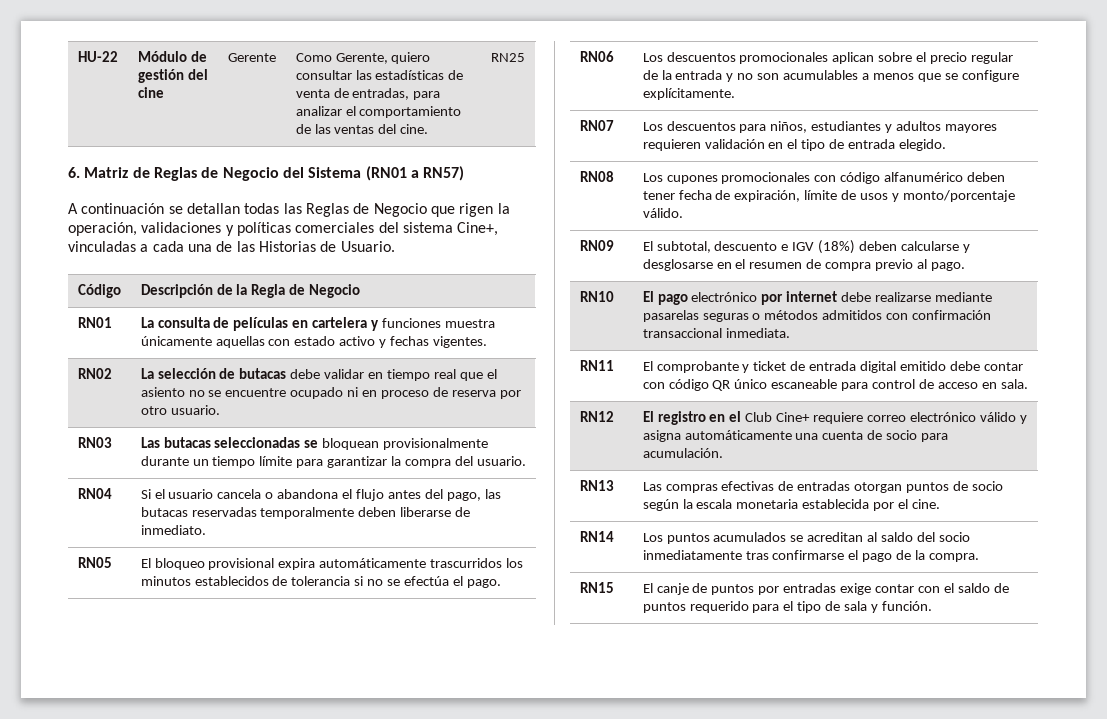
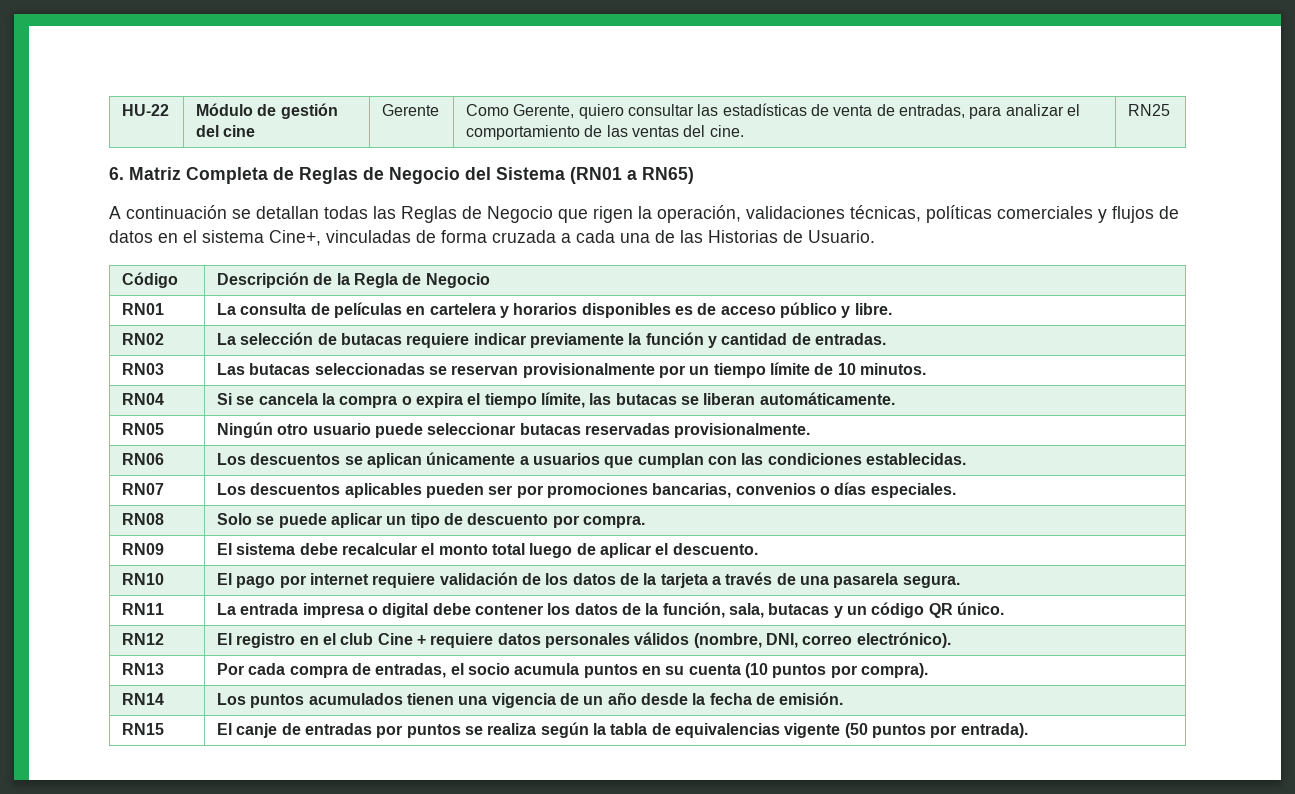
- 6. Matriz de Reglas de Negocio del Sistema (RN01 a RN57)
+ 6. Matriz Completa de Reglas de Negocio del Sistema (RN01 a RN65)
- A continuación se detallan todas las Reglas de Negocio que rigen la operación, validaciones y políticas comerciales del sistema Cine+, vinculadas a cada una de las Historias de Usuario.
+ A continuación se detallan todas las Reglas de Negocio que rigen la operación, validaciones técnicas, políticas comerciales y flujos de datos en el sistema Cine+, vinculadas de forma cruzada a cada una de las Historias de Usuario.
- RN01 | La consulta de películas en cartelera y funciones muestra únicamente aquellas con estado activo y fechas vigentes.
+ RN01 | La consulta de películas en cartelera y horarios disponibles es de acceso público y libre.
- RN02 | La selección de butacas debe validar en tiempo real que el asiento no se encuentre ocupado ni en proceso de reserva por otro usuario.
+ RN02 | La selección de butacas requiere indicar previamente la función y cantidad de entradas.
- RN03 | Las butacas seleccionadas se bloquean provisionalmente durante un tiempo límite para garantizar la compra del usuario.
- RN04 | Si el usuario cancela o abandona el flujo antes del pago, las butacas reservadas temporalmente deben liberarse de inmediato.
- RN05 | El bloqueo provisional expira automáticamente trascurridos los minutos establecidos de tolerancia si no se efectúa el pago.
- RN06 | Los descuentos promocionales aplican sobre el precio regular de la entrada y no son acumulables a menos que se configure explícitamente.
- RN07 | Los descuentos para niños, estudiantes y adultos mayores requieren validación en el tipo de entrada elegido.
- RN08 | Los cupones promocionales con código alfanumérico deben tener fecha de expiración, límite de usos y monto/porcentaje válido.
- RN09 | El subtotal, descuento e IGV (18%) deben calcularse y desglosarse en el resumen de compra previo al pago.
+ RN03 | Las butacas seleccionadas se reservan provisionalmente por un tiempo límite de 10 minutos.
+ RN04 | Si se cancela la compra o expira el tiempo límite, las butacas se liberan automáticamente.
+ RN05 | Ningún otro usuario puede seleccionar butacas reservadas provisionalmente.
+ RN06 | Los descuentos se aplican únicamente a usuarios que cumplan con las condiciones establecidas.
+ RN07 | Los descuentos aplicables pueden ser por promociones bancarias, convenios o días especiales.
+ RN08 | Solo se puede aplicar un tipo de descuento por compra.
+ RN09 | El sistema debe recalcular el monto total luego de aplicar el descuento.
- RN10 | El pago electrónico por internet debe realizarse mediante pasarelas seguras o métodos admitidos con confirmación transaccional inmediata.
- RN11 | El comprobante y ticket de entrada digital emitido debe contar con código QR único escaneable para control de acceso en sala.
+ RN10 | El pago por internet requiere validación de los datos de la tarjeta a través de una pasarela segura.
+ RN11 | La entrada impresa o digital debe contener los datos de la función, sala, butacas y un código QR único.
- RN12 | El registro en el Club Cine+ requiere correo electrónico válido y asigna automáticamente una cuenta de socio para acumulación.
- RN13 | Las compras efectivas de entradas otorgan puntos de socio según la escala monetaria establecida por el cine.
- RN14 | Los puntos acumulados se acreditan al saldo del socio inmediatamente tras confirmarse el pago de la compra.
- RN15 | El canje de puntos por entradas exige contar con el saldo de puntos requerido para el tipo de sala y función.
+ RN12 | El registro en el club Cine + requiere datos personales válidos (nombre, DNI, correo electrónico).
+ RN13 | Por cada compra de entradas, el socio acumula puntos en su cuenta (10 puntos por compra).
+ RN14 | Los puntos acumulados tienen una vigencia de un año desde la fecha de emisión.
+ RN15 | El canje de entradas por puntos se realiza según la tabla de equivalencias vigente (50 puntos por entrada).

